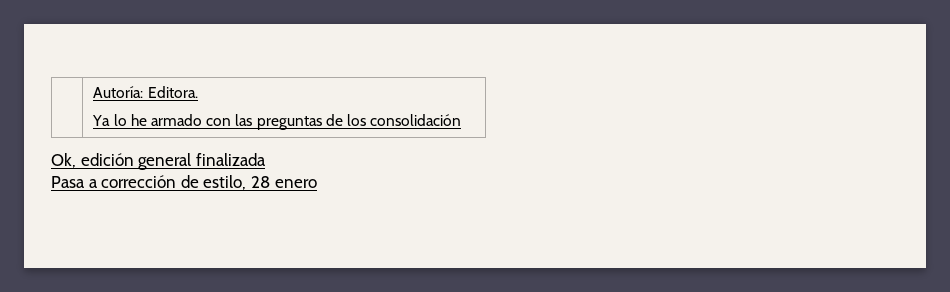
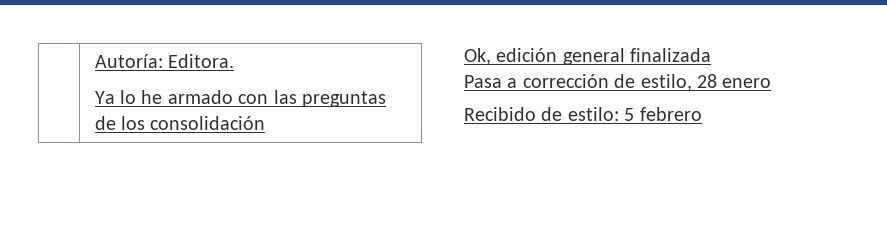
+ Recibido de estilo: 5 febrero

